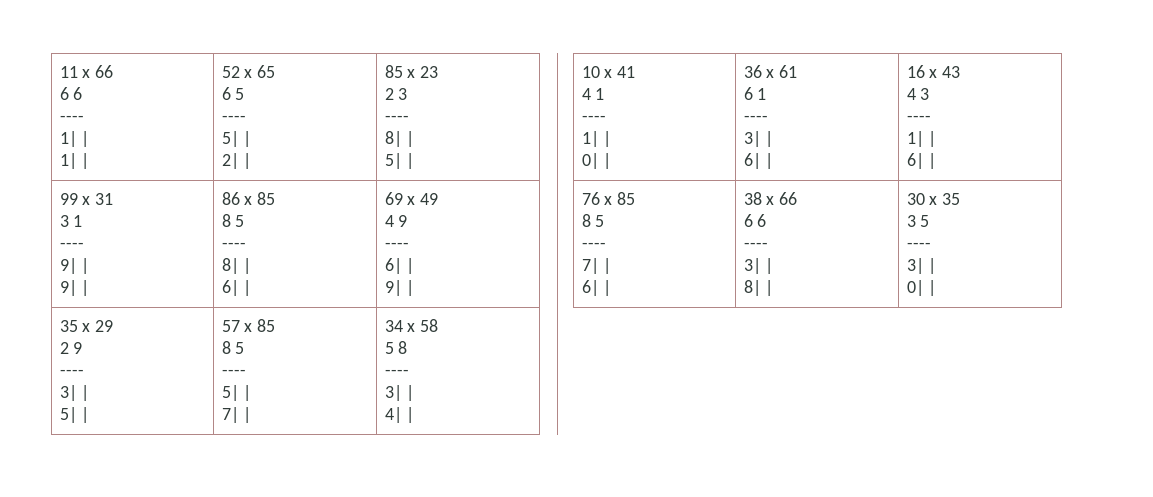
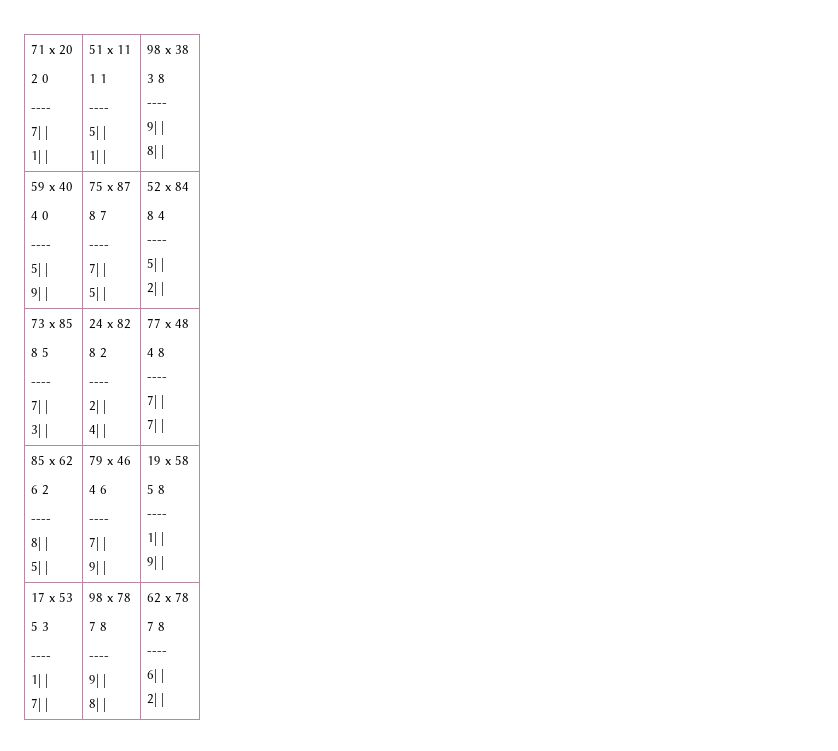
- 11 x 66
- 6 6
+ 71 x 20
+ 2 0
  ----
- 1| |
- 1| | | 52 x 65
- 6 5
+ 7| |
+ 1| | | 51 x 11
+ 1 1
  ----
  5| |
- 2| | | 85 x 23
- 2 3
- ----
- 8| |
- 5| |
- 99 x 31
- 3 1
+ 1| | | 98 x 38
+ 3 8
  ----
  9| |
- 9| | | 86 x 85
- 8 5
- ----
  8| |
- 6| | | 69 x 49
- 4 9
- ----
- 6| |
- 9| |
- 35 x 29
- 2 9
- ----
- 3| |
- 5| | | 57 x 85
- 8 5
+ 59 x 40
+ 4 0
  ----
  5| |
- 7| | | 34 x 58
- 5 8
+ 9| | | 75 x 87
+ 8 7
  ----
- 3| |
- 4| |
- 10 x 41
- 4 1
+ 7| |
+ 5| | | 52 x 84
+ 8 4
  ----
- 1| |
- 0| | | 36 x 61
- 6 1
- ----
- 3| |
- 6| | | 16 x 43
- 4 3
- ----
- 1| |
- 6| |
- 76 x 85
+ 5| |
+ 2| |
+ 73 x 85
  8 5
  ----
  7| |
- 6| | | 38 x 66
- 6 6
+ 3| | | 24 x 82
+ 8 2
  ----
- 3| |
- 8| | | 30 x 35
- 3 5
+ 2| |
+ 4| | | 77 x 48
+ 4 8
  ----
- 3| |
- 0| |
+ 7| |
+ 7| |
+ 85 x 62
+ 6 2
+ ----
+ 8| |
+ 5| | | 79 x 46
+ 4 6
+ ----
+ 7| |
+ 9| | | 19 x 58
+ 5 8
+ ----
+ 1| |
+ 9| |
+ 17 x 53
+ 5 3
+ ----
+ 1| |
+ 7| | | 98 x 78
+ 7 8
+ ----
+ 9| |
+ 8| | | 62 x 78
+ 7 8
+ ----
+ 6| |
+ 2| |

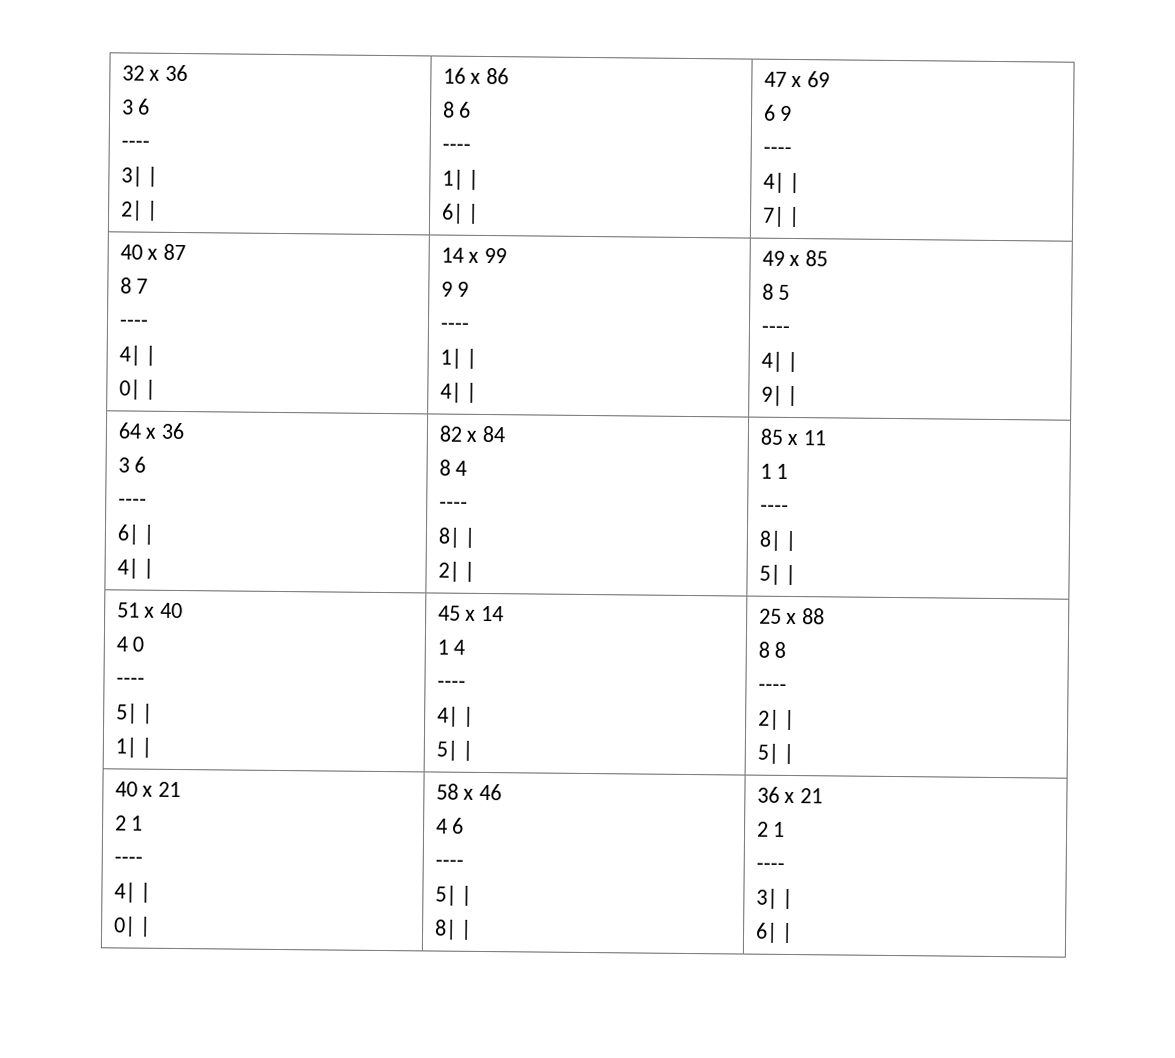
- 71 x 20
- 2 0
+ 32 x 36
+ 3 6
  ----
+ 3| |
+ 2| | | 16 x 86
+ 8 6
+ ----
+ 1| |
+ 6| | | 47 x 69
+ 6 9
+ ----
+ 4| |
  7| |
- 1| | | 51 x 11
+ 40 x 87
+ 8 7
+ ----
+ 4| |
+ 0| | | 14 x 99
+ 9 9
+ ----
+ 1| |
+ 4| | | 49 x 85
+ 8 5
+ ----
+ 4| |
+ 9| |
+ 64 x 36
+ 3 6
+ ----
+ 6| |
+ 4| | | 82 x 84
+ 8 4
+ ----
+ 8| |
+ 2| | | 85 x 11
  1 1
  ----
+ 8| |
  5| |
- 1| | | 98 x 38
- 3 8
- ----
- 9| |
- 8| |
- 59 x 40
+ 51 x 40
  4 0
  ----
  5| |
- 9| | | 75 x 87
- 8 7
+ 1| | | 45 x 14
+ 1 4
  ----
- 7| |
- 5| | | 52 x 84
- 8 4
+ 4| |
+ 5| | | 25 x 88
+ 8 8
+ ----
+ 2| |
+ 5| |
+ 40 x 21
+ 2 1
+ ----
+ 4| |
+ 0| | | 58 x 46
+ 4 6
  ----
  5| |
- 2| |
- 73 x 85
- 8 5
+ 8| | | 36 x 21
+ 2 1
  ----
- 7| |
- 3| | | 24 x 82
- 8 2
- ----
- 2| |
- 4| | | 77 x 48
- 4 8
- ----
- 7| |
- 7| |
- 85 x 62
- 6 2
- ----
- 8| |
- 5| | | 79 x 46
- 4 6
- ----
- 7| |
- 9| | | 19 x 58
- 5 8
- ----
- 1| |
- 9| |
- 17 x 53
- 5 3
- ----
- 1| |
- 7| | | 98 x 78
- 7 8
- ----
- 9| |
- 8| | | 62 x 78
- 7 8
- ----
+ 3| |
  6| |
- 2| |

